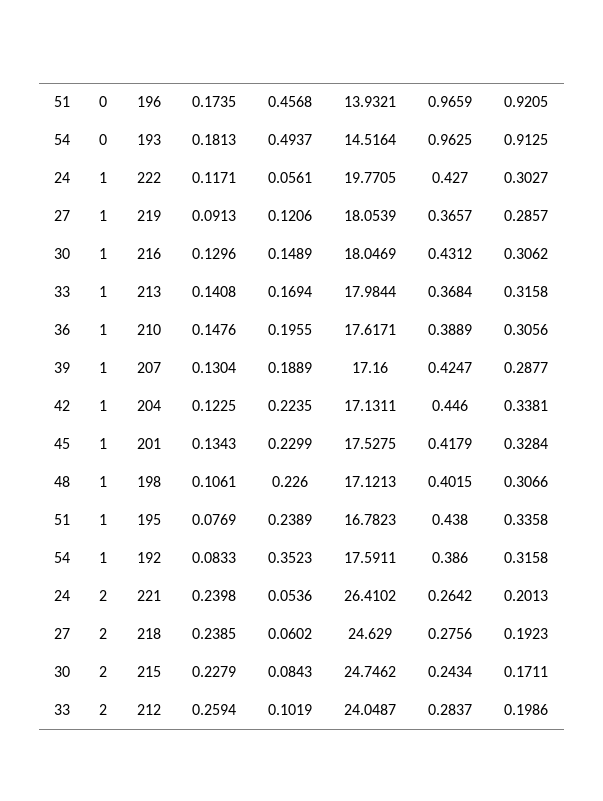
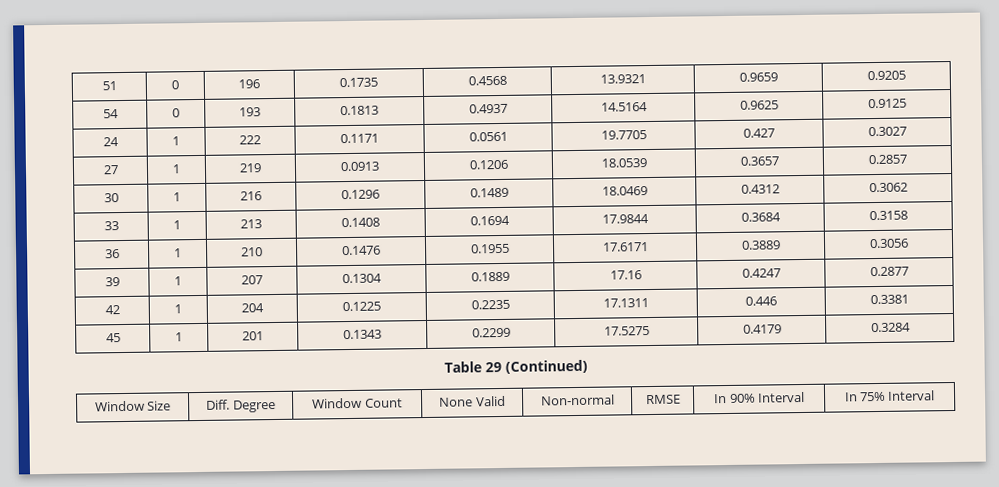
- 48 | 1 | 198 | 0.1061 | 0.226 | 17.1213 | 0.4015 | 0.3066
- 51 | 1 | 195 | 0.0769 | 0.2389 | 16.7823 | 0.438 | 0.3358
- 54 | 1 | 192 | 0.0833 | 0.3523 | 17.5911 | 0.386 | 0.3158
- 24 | 2 | 221 | 0.2398 | 0.0536 | 26.4102 | 0.2642 | 0.2013
- 27 | 2 | 218 | 0.2385 | 0.0602 | 24.629 | 0.2756 | 0.1923
- 30 | 2 | 215 | 0.2279 | 0.0843 | 24.7462 | 0.2434 | 0.1711
- 33 | 2 | 212 | 0.2594 | 0.1019 | 24.0487 | 0.2837 | 0.1986
+ Table 29 (Continued)
+ Window Size | Diff. Degree | Window Count | None Valid | Non-normal | RMSE | In 90% Interval | In 75% Interval

